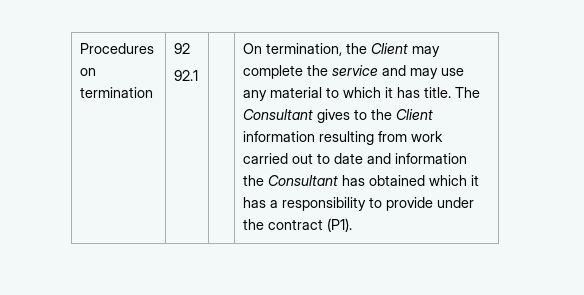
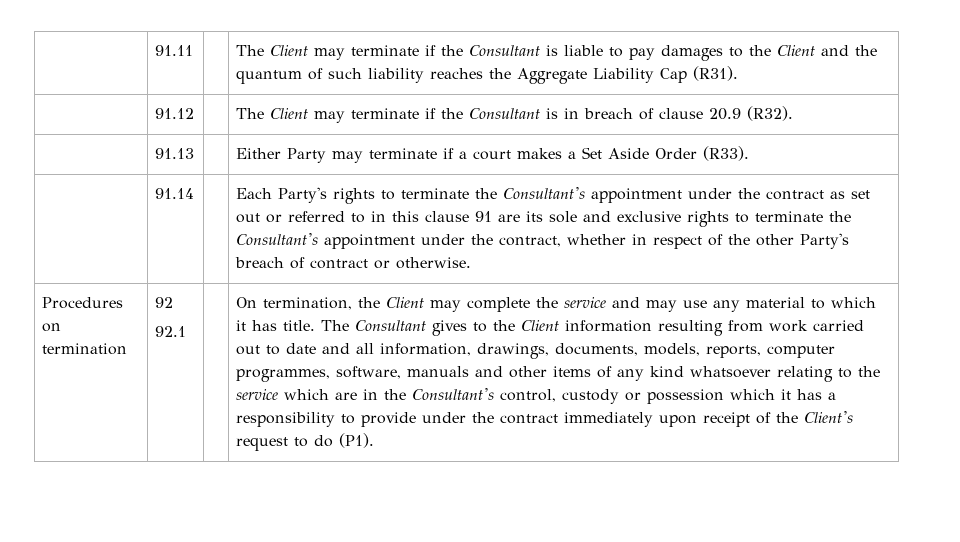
+ 91.11 | | The Client may terminate if the Consultant is liable to pay damages to the Client and the quantum of such liability reaches the Aggregate Liability Cap (R31).
+ | 91.12 | | The Client may terminate if the Consultant is in breach of clause 20.9 (R32).
+ | 91.13 | | Either Party may terminate if a court makes a Set Aside Order (R33).
+ | 91.14 | | Each Party's rights to terminate the Consultant's appointment under the contract as set out or referred to in this clause 91 are its sole and exclusive rights to terminate the Consultant's appointment under the contract, whether in respect of the other Party's breach of contract or otherwise.
- The Consultant gives to the Client information resulting from work carried out to date and information the Consultant has obtained which it has a responsibility to provide under the contract (P1).
+ The Consultant gives to the Client information resulting from work carried out to date and all information, drawings, documents, models, reports, computer programmes, software, manuals and other items of any kind whatsoever relating to the service which are in the Consultant's control, custody or possession which it has a responsibility to provide under the contract immediately upon receipt of the Client's request to do (P1).

